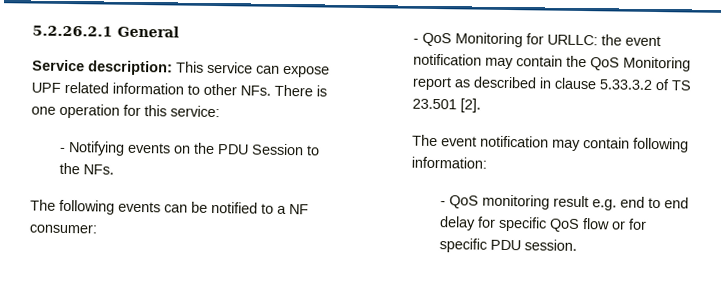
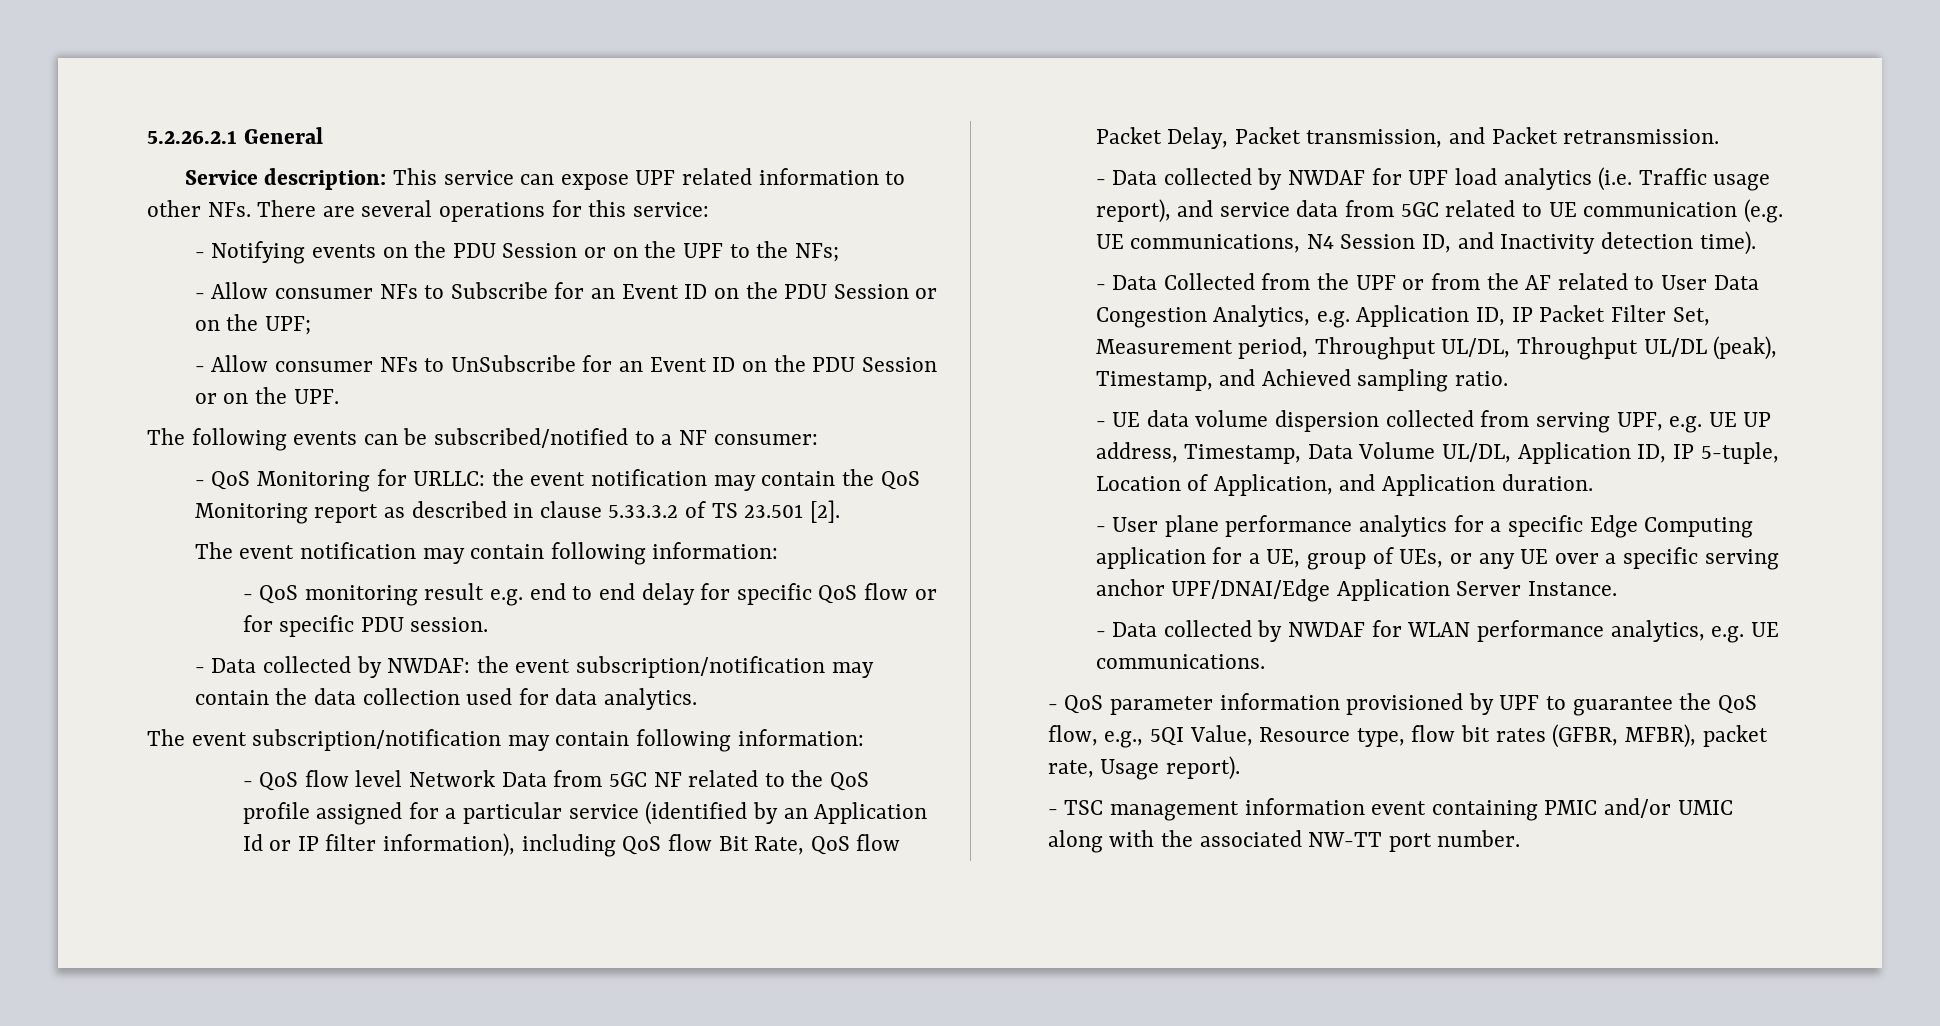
- Service description: This service can expose UPF related information to other NFs. There is one operation for this service:
+ Service description: This service can expose UPF related information to other NFs. There are several operations for this service:
- - Notifying events on the PDU Session to the NFs.
+ - Notifying events on the PDU Session or on the UPF to the NFs;
+ - Allow consumer NFs to Subscribe for an Event ID on the PDU Session or on the UPF;
+ - Allow consumer NFs to UnSubscribe for an Event ID on the PDU Session or on the UPF.
- The following events can be notified to a NF consumer:
+ The following events can be subscribed/notified to a NF consumer:
+ - Data collected by NWDAF: the event subscription/notification may contain the data collection used for data analytics.
+ The event subscription/notification may contain following information:
+ - QoS flow level Network Data from 5GC NF related to the QoS profile assigned for a particular service (identified by an Application Id or IP filter information), including QoS flow Bit Rate, QoS flow Packet Delay, Packet transmission, and Packet retransmission.
+ - Data collected by NWDAF for UPF load analytics (i.e. Traffic usage report), and service data from 5GC related to UE communication (e.g. UE communications, N4 Session ID, and Inactivity detection time).
+ - Data Collected from the UPF or from the AF related to User Data Congestion Analytics, e.g. Application ID, IP Packet Filter Set, Measurement period, Throughput UL/DL, Throughput UL/DL (peak), Timestamp, and Achieved sampling ratio.
+ - UE data volume dispersion collected from serving UPF, e.g. UE UP address, Timestamp, Data Volume UL/DL, Application ID, IP 5-tuple, Location of Application, and Application duration.
+ - User plane performance analytics for a specific Edge Computing application for a UE, group of UEs, or any UE over a specific serving anchor UPF/DNAI/Edge Application Server Instance.
+ - Data collected by NWDAF for WLAN performance analytics, e.g. UE communications.
+ - QoS parameter information provisioned by UPF to guarantee the QoS flow, e.g., 5QI Value, Resource type, flow bit rates (GFBR, MFBR), packet rate, Usage report).
+ - TSC management information event containing PMIC and/or UMIC along with the associated NW-TT port number.

